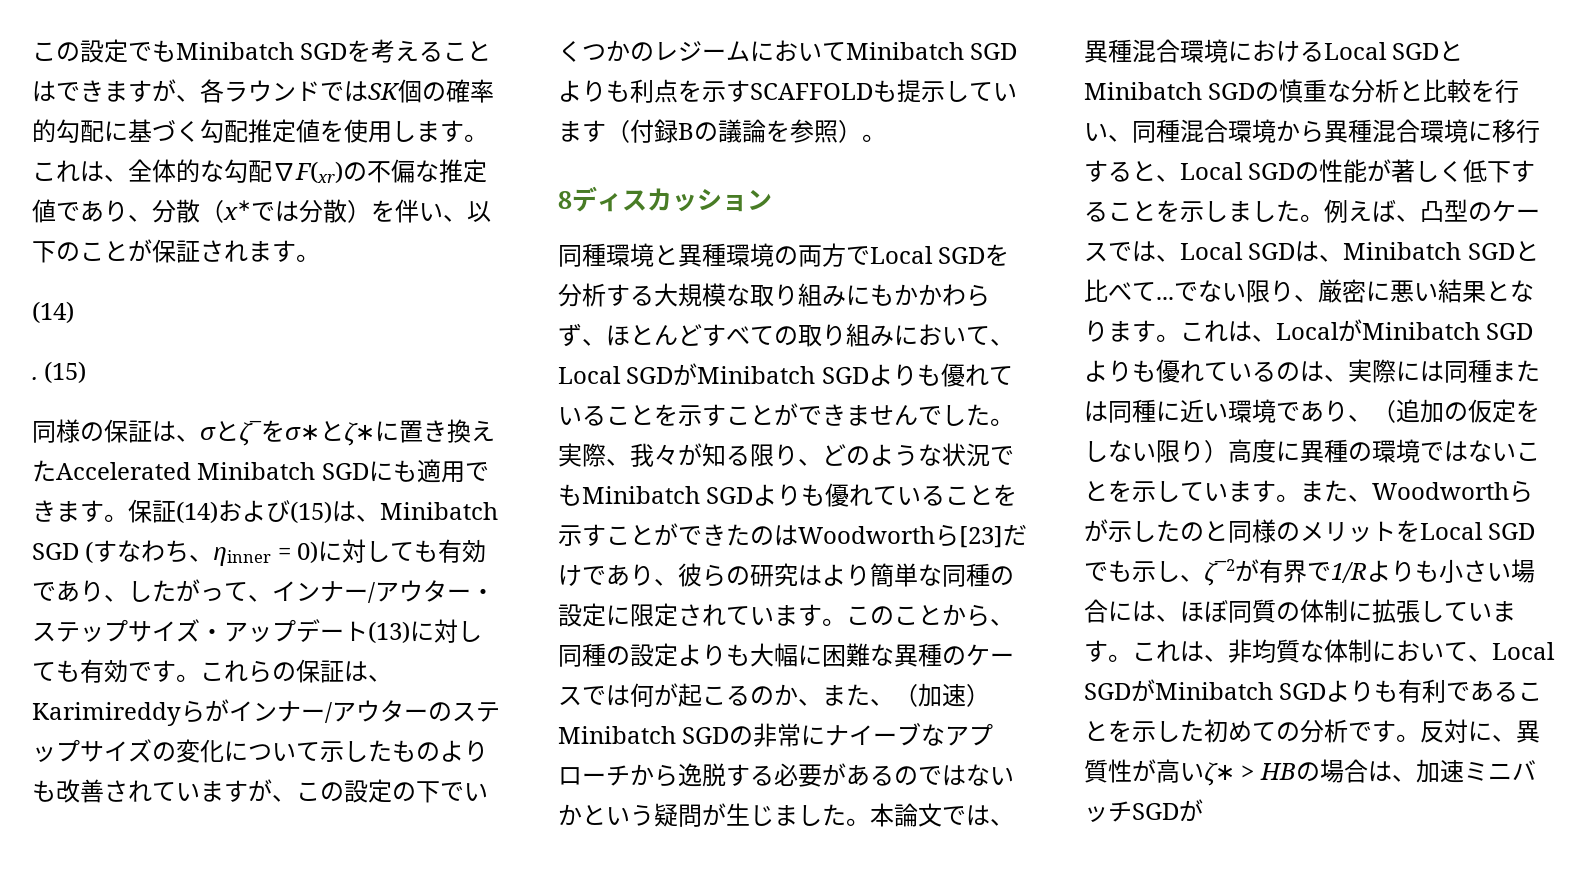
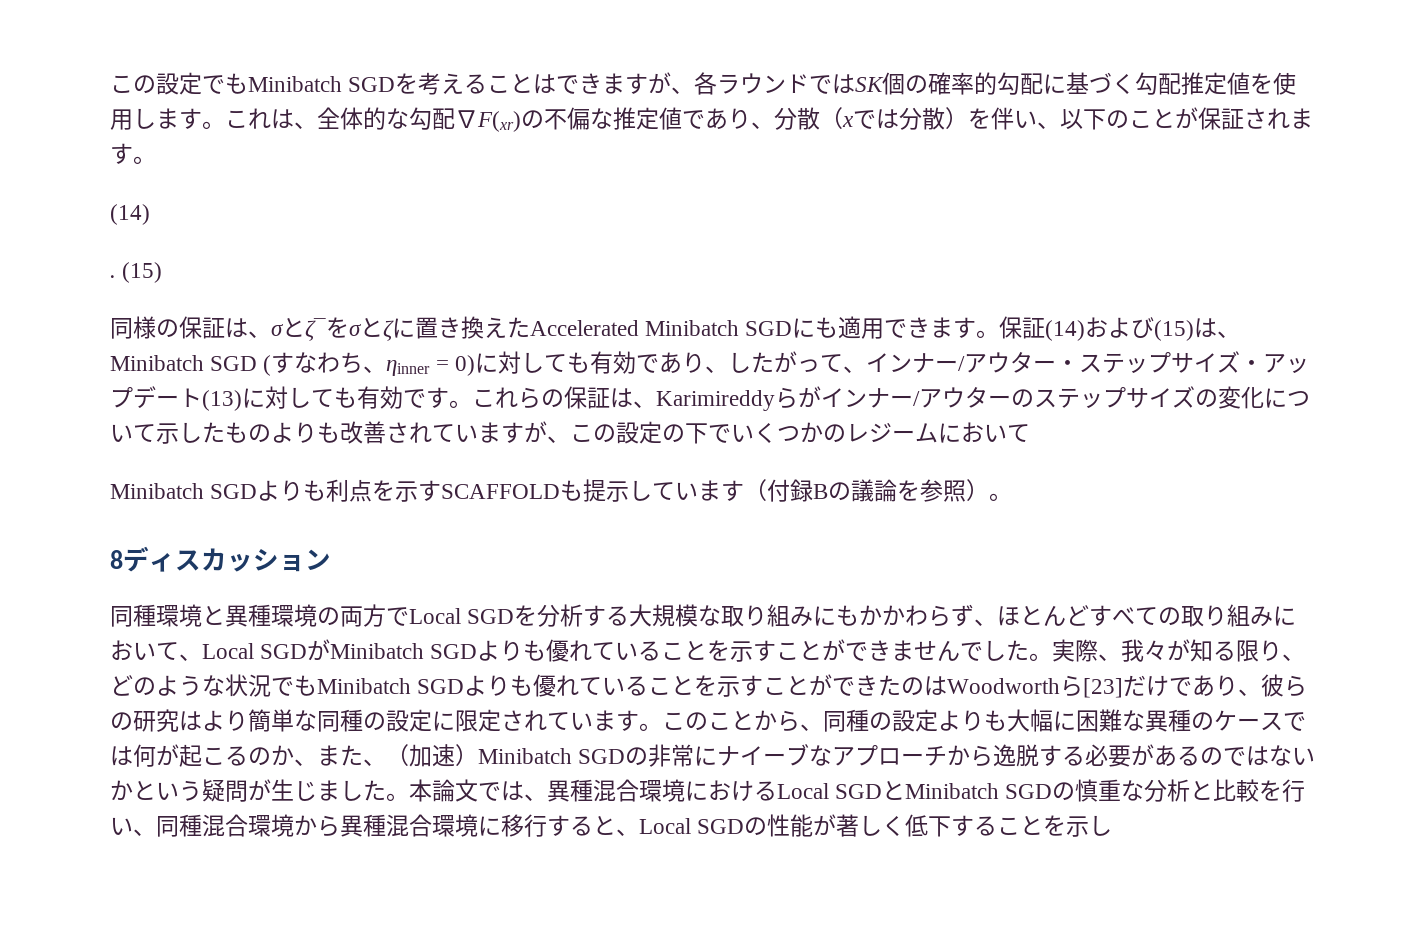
- これは、全体的な勾配∇F(xr)の不偏な推定値であり、分散（x∗では分散）を伴い、以下のことが保証されます。
+ これは、全体的な勾配∇F(xr)の不偏な推定値であり、分散（xでは分散）を伴い、以下のことが保証されます。
- 同様の保証は、σとζ¯をσ∗とζ∗に置き換えたAccelerated Minibatch SGDにも適用できます。
+ 同様の保証は、σとζ¯をσとζに置き換えたAccelerated Minibatch SGDにも適用できます。
- これらの保証は、Karimireddyらがインナー/アウターのステップサイズの変化について示したものよりも改善されていますが、この設定の下でいくつかのレジームにおいてMinibatch SGDよりも利点を示すSCAFFOLDも提示しています（付録Bの議論を参照）。
+ これらの保証は、Karimireddyらがインナー/アウターのステップサイズの変化について示したものよりも改善されていますが、この設定の下でいくつかのレジームにおいて
+ Minibatch SGDよりも利点を示すSCAFFOLDも提示しています（付録Bの議論を参照）。
- 本論文では、異種混合環境におけるLocal SGDとMinibatch SGDの慎重な分析と比較を行い、同種混合環境から異種混合環境に移行すると、Local SGDの性能が著しく低下することを示しました。例えば、凸型のケースでは、Local SGDは、Minibatch SGDと比べて...でない限り、厳密に悪い結果となります。これは、LocalがMinibatch SGDよりも優れているのは、実際には同種または同種に近い環境であり、（追加の仮定をしない限り）高度に異種の環境ではないことを示しています。また、Woodworthらが示したのと同様のメリットをLocal SGDでも示し、ζ¯2が有界で1/Rよりも小さい場合には、ほぼ同質の体制に拡張しています。これは、非均質な体制において、Local SGDがMinibatch SGDよりも有利であることを示した初めての分析です。反対に、異質性が高いζ∗ > HBの場合は、加速ミニバッチSGDが
+ 本論文では、異種混合環境におけるLocal SGDとMinibatch SGDの慎重な分析と比較を行い、同種混合環境から異種混合環境に移行すると、Local SGDの性能が著しく低下することを示し

